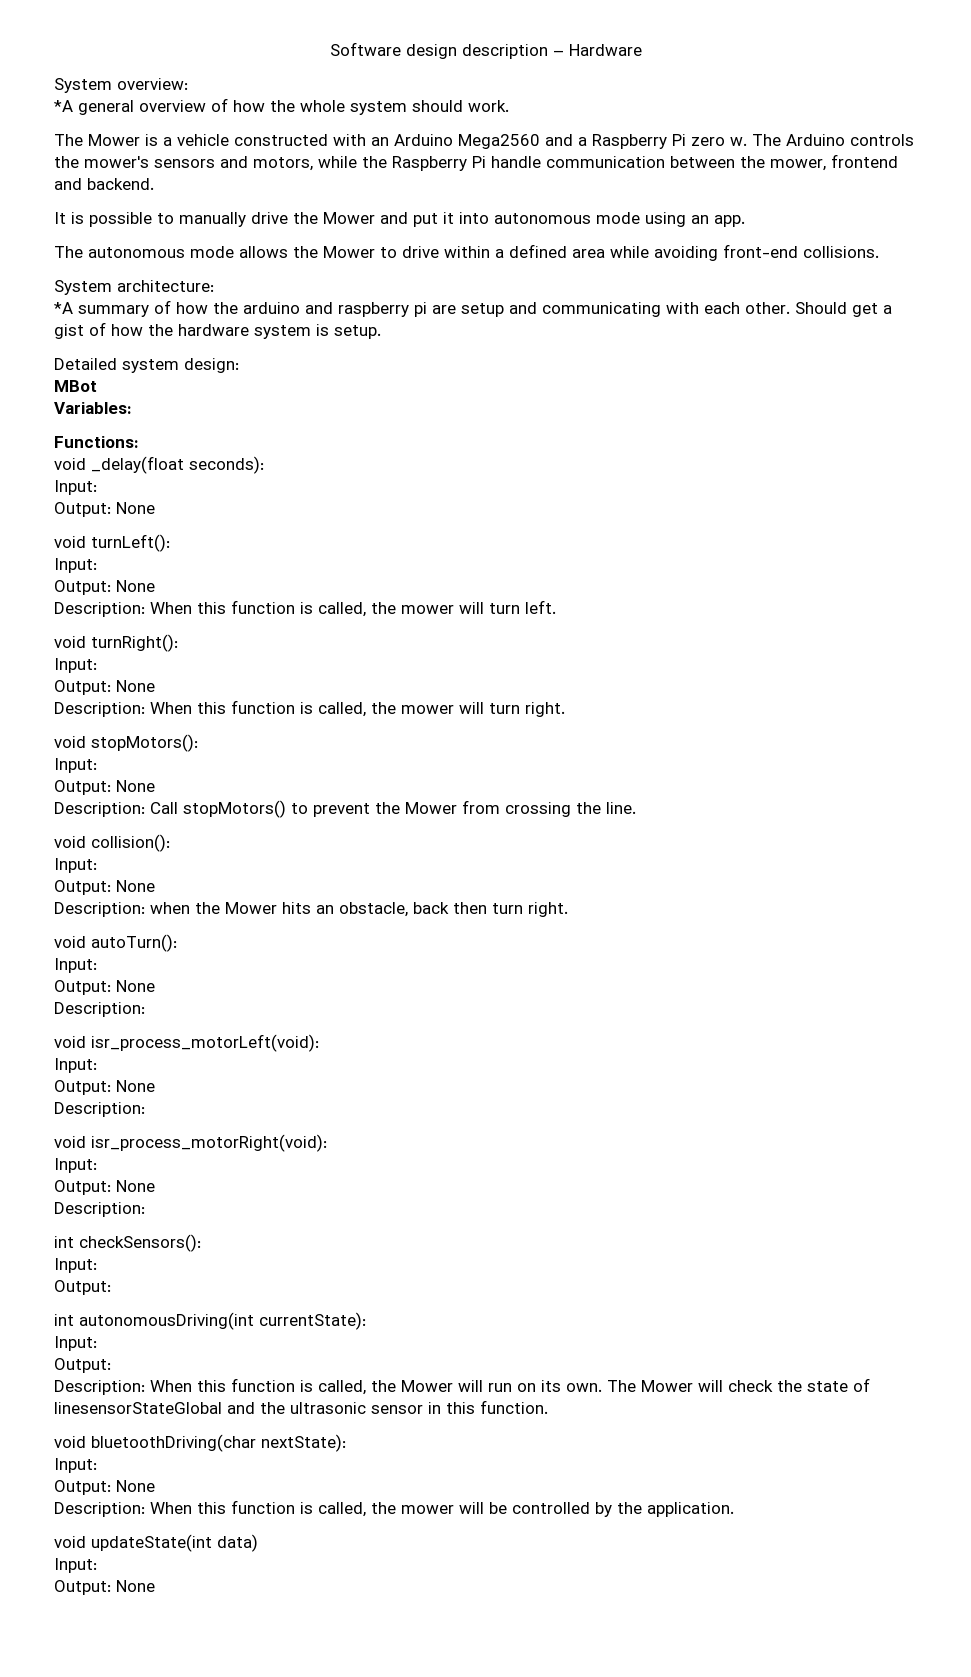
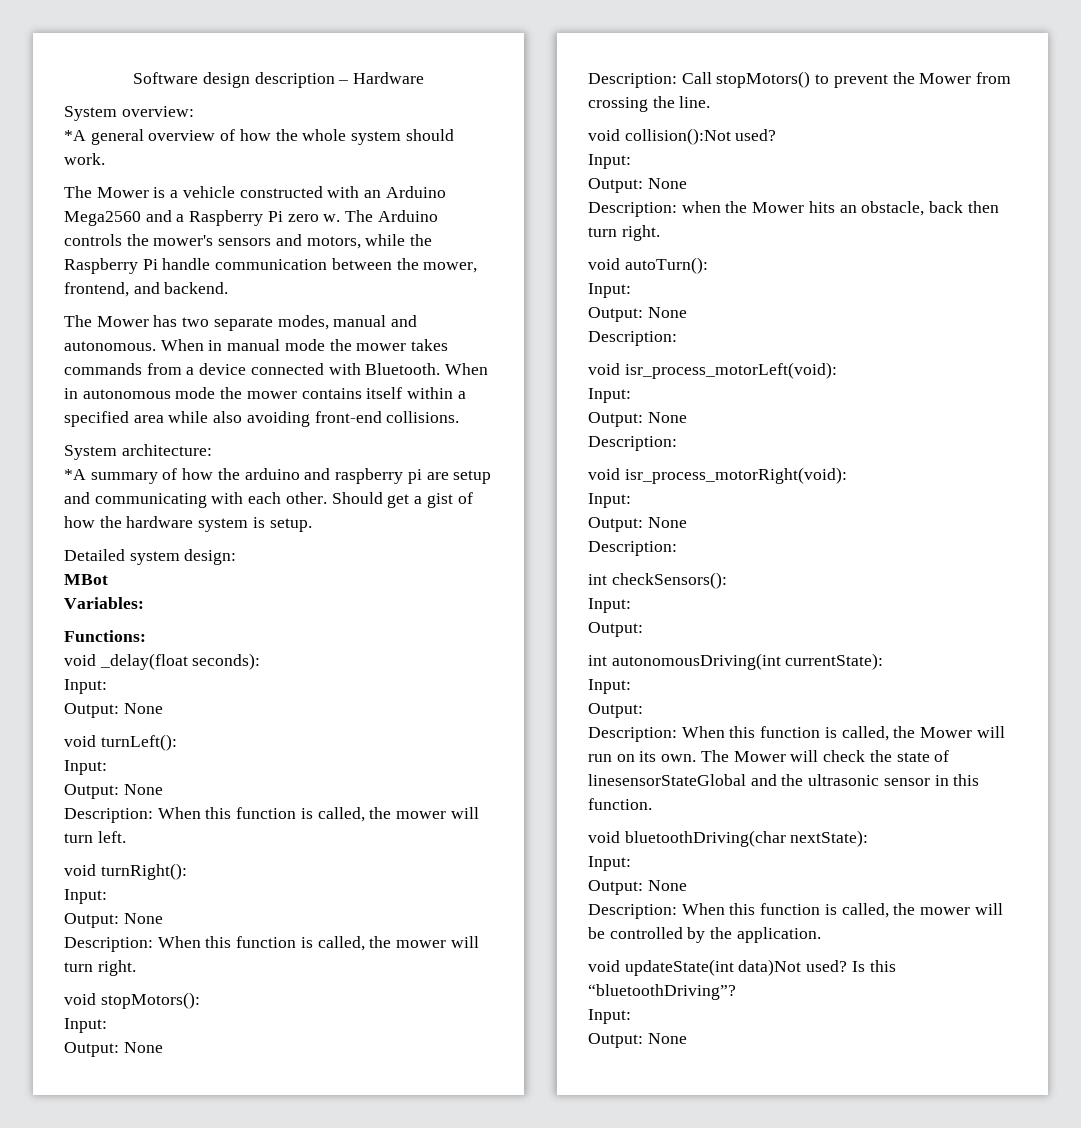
- The Arduino controls the mower's sensors and motors, while the Raspberry Pi handle communication between the mower, frontend and backend.
+ The Arduino controls the mower's sensors and motors, while the Raspberry Pi handle communication between the mower, frontend, and backend.
- It is possible to manually drive the Mower and put it into autonomous mode using an app.
- The autonomous mode allows the Mower to drive within a defined area while avoiding front-end collisions.
+ The Mower has two separate modes, manual and autonomous. When in manual mode the mower takes commands from a device connected with Bluetooth. When in autonomous mode the mower contains itself within a specified area while also avoiding front-end collisions.
- void collision():
+ void collision():Not used?
- void updateState(int data)
+ void updateState(int data)Not used? Is this “bluetoothDriving”?

